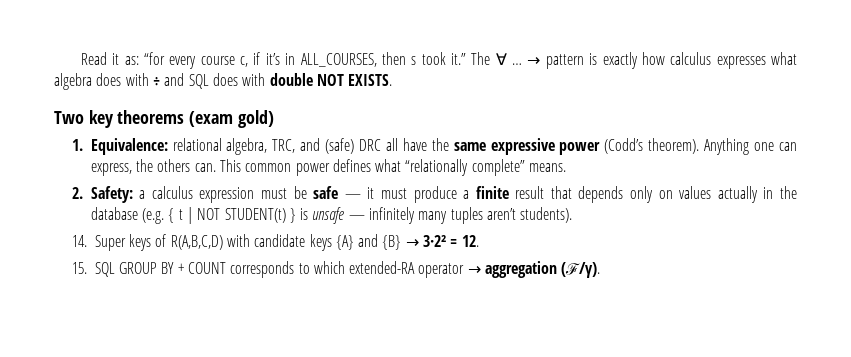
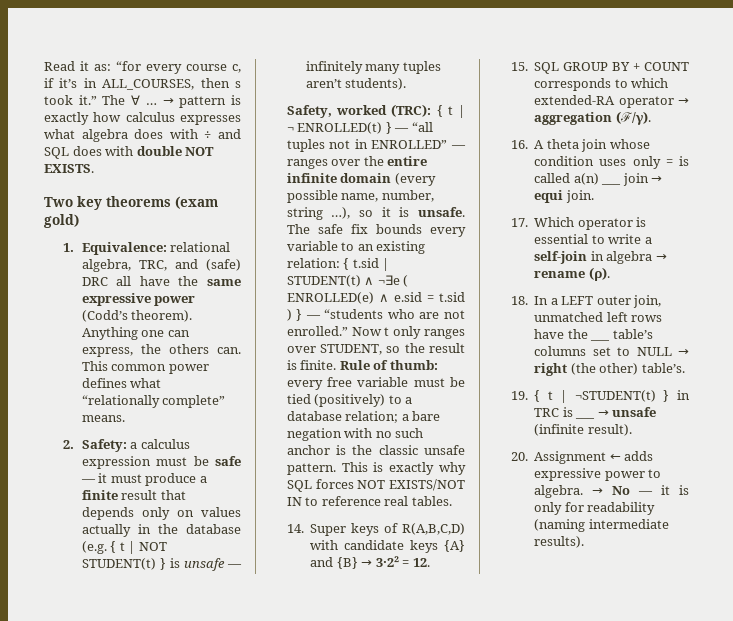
+ Safety, worked (TRC): { t | ¬ ENROLLED(t) } — “all tuples not in ENROLLED” — ranges over the entire infinite domain (every possible name, number, string …), so it is unsafe. The safe fix bounds every variable to an existing relation: { t.sid | STUDENT(t) ∧ ¬∃e ( ENROLLED(e) ∧ e.sid = t.sid ) } — “students who are not enrolled.” Now t only ranges over STUDENT, so the result is finite. Rule of thumb: every free variable must be tied (positively) to a database relation; a bare negation with no such anchor is the classic unsafe pattern. This is exactly why SQL forces NOT EXISTS/NOT IN to reference real tables.
+ 16. A theta join whose condition uses only = is called a(n) ___ join → equi join.
+ 17. Which operator is essential to write a self-join in algebra → rename (ρ).
+ 18. In a LEFT outer join, unmatched left rows have the ___ table’s columns set to NULL → right (the other) table’s.
+ 19. { t | ¬STUDENT(t) } in TRC is ___ → unsafe (infinite result).
+ 20. Assignment ← adds expressive power to algebra. → No — it is only for readability (naming intermediate results).

